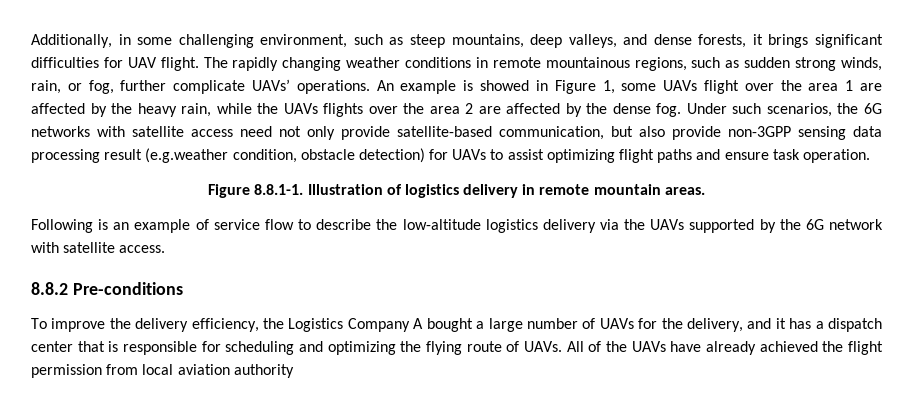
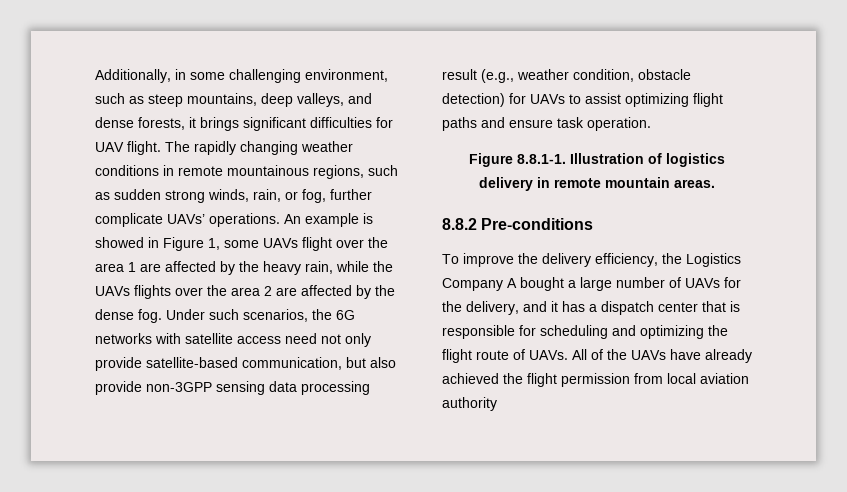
- Under such scenarios, the 6G networks with satellite access need not only provide satellite-based communication, but also provide non-3GPP sensing data processing result (e.g.weather condition, obstacle detection) for UAVs to assist optimizing flight paths and ensure task operation.
+ Under such scenarios, the 6G networks with satellite access need not only provide satellite-based communication, but also provide non-3GPP sensing data processing result (e.g., weather condition, obstacle detection) for UAVs to assist optimizing flight paths and ensure task operation.
- Following is an example of service flow to describe the low-altitude logistics delivery via the UAVs supported by the 6G network with satellite access.
- To improve the delivery efficiency, the Logistics Company A bought a large number of UAVs for the delivery, and it has a dispatch center that is responsible for scheduling and optimizing the flying route of UAVs.
+ To improve the delivery efficiency, the Logistics Company A bought a large number of UAVs for the delivery, and it has a dispatch center that is responsible for scheduling and optimizing the flight route of UAVs.

